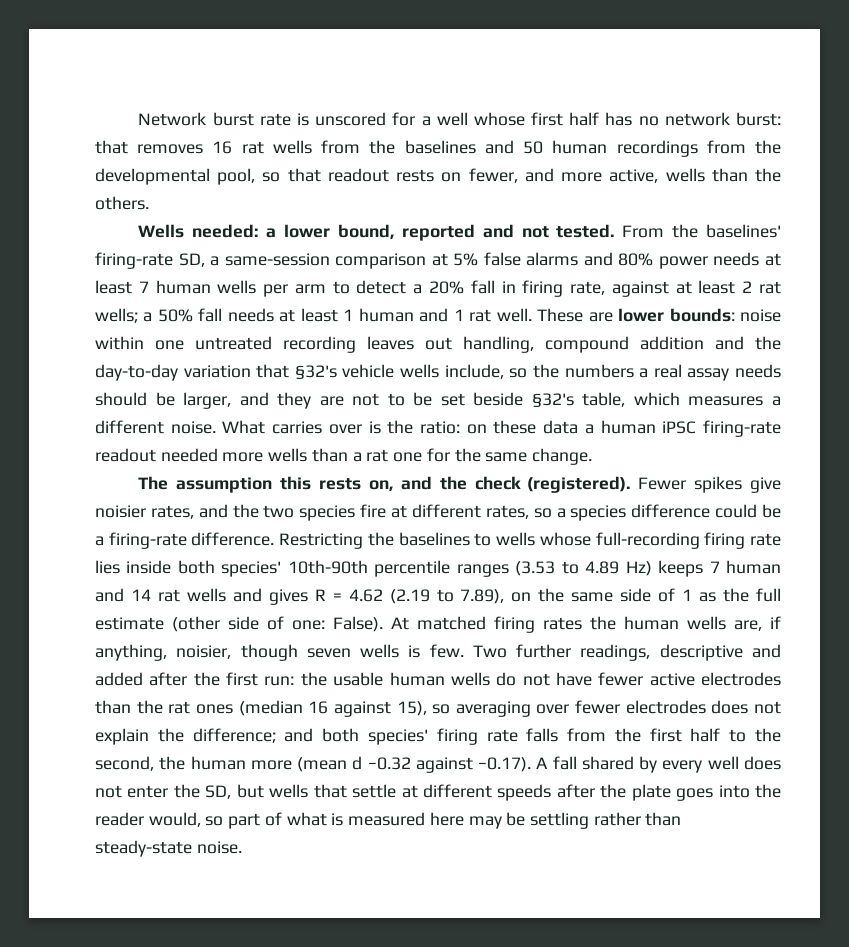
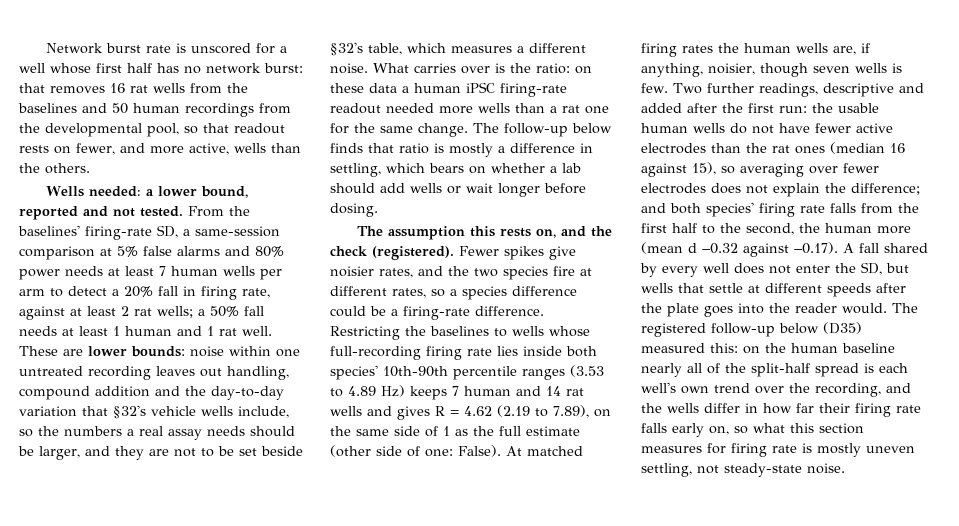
+ The follow-up below finds that ratio is mostly a difference in settling, which bears on whether a lab should add wells or wait longer before dosing.
- and both species' firing rate falls from the first half to the second, the human more (mean d −0.32 against −0.17). A fall shared by every well does not enter the SD, but wells that settle at different speeds after the plate goes into the reader would, so part of what is measured here may be settling rather than steady-state noise.
+ and both species' firing rate falls from the first half to the second, the human more (mean d −0.32 against −0.17). A fall shared by every well does not enter the SD, but wells that settle at different speeds after the plate goes into the reader would. The registered follow-up below (D35) measured this: on the human baseline nearly all of the split-half spread is each well's own trend over the recording, and the wells differ in how far their firing rate falls early on, so what this section measures for firing rate is mostly uneven settling, not steady-state noise.

